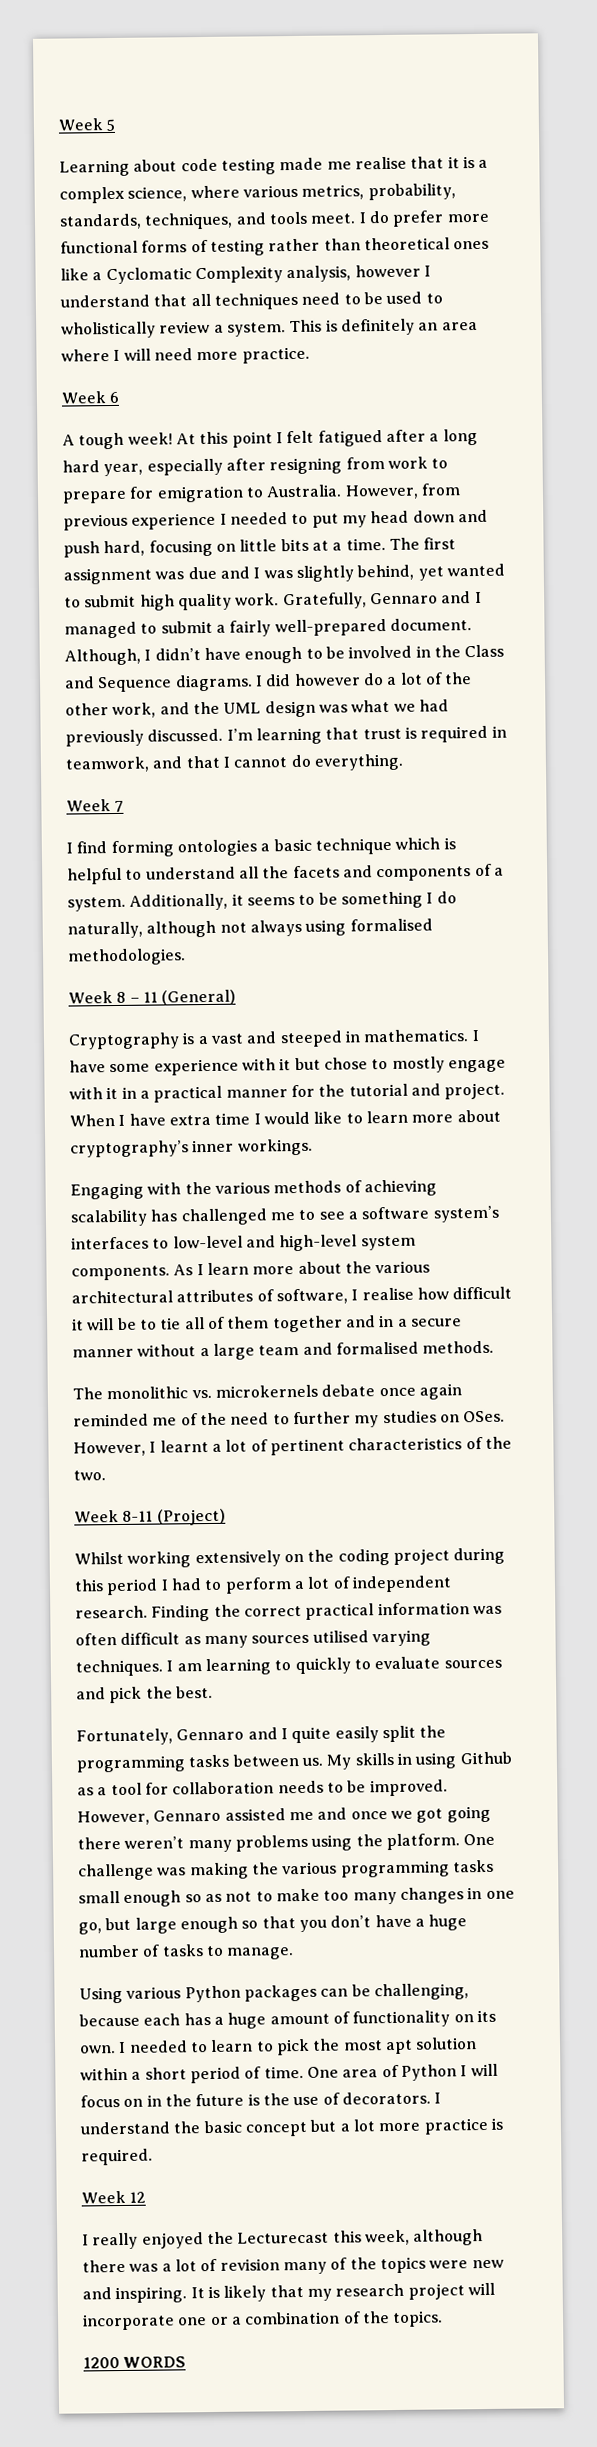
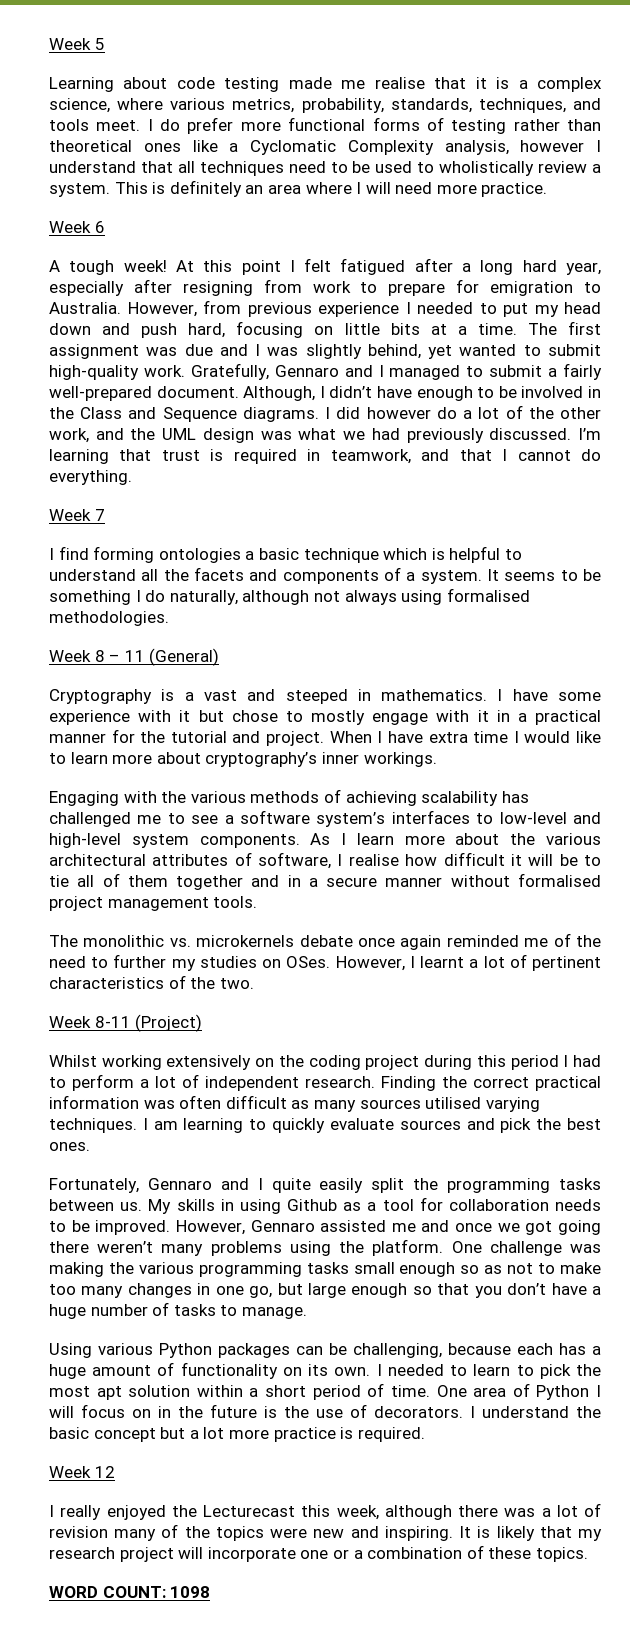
- The first assignment was due and I was slightly behind, yet wanted to submit high quality work.
+ The first assignment was due and I was slightly behind, yet wanted to submit high-quality work.
- Additionally, it seems to be something I do naturally, although not always using formalised methodologies.
+ It seems to be something I do naturally, although not always using formalised methodologies.
- As I learn more about the various architectural attributes of software, I realise how difficult it will be to tie all of them together and in a secure manner without a large team and formalised methods.
+ As I learn more about the various architectural attributes of software, I realise how difficult it will be to tie all of them together and in a secure manner without formalised project management tools.
- I am learning to quickly to evaluate sources and pick the best.
+ I am learning to quickly evaluate sources and pick the best ones.
- It is likely that my research project will incorporate one or a combination of the topics.
+ It is likely that my research project will incorporate one or a combination of these topics.
- 1200 WORDS
+ WORD COUNT: 1098

